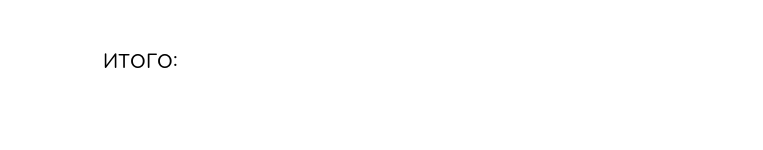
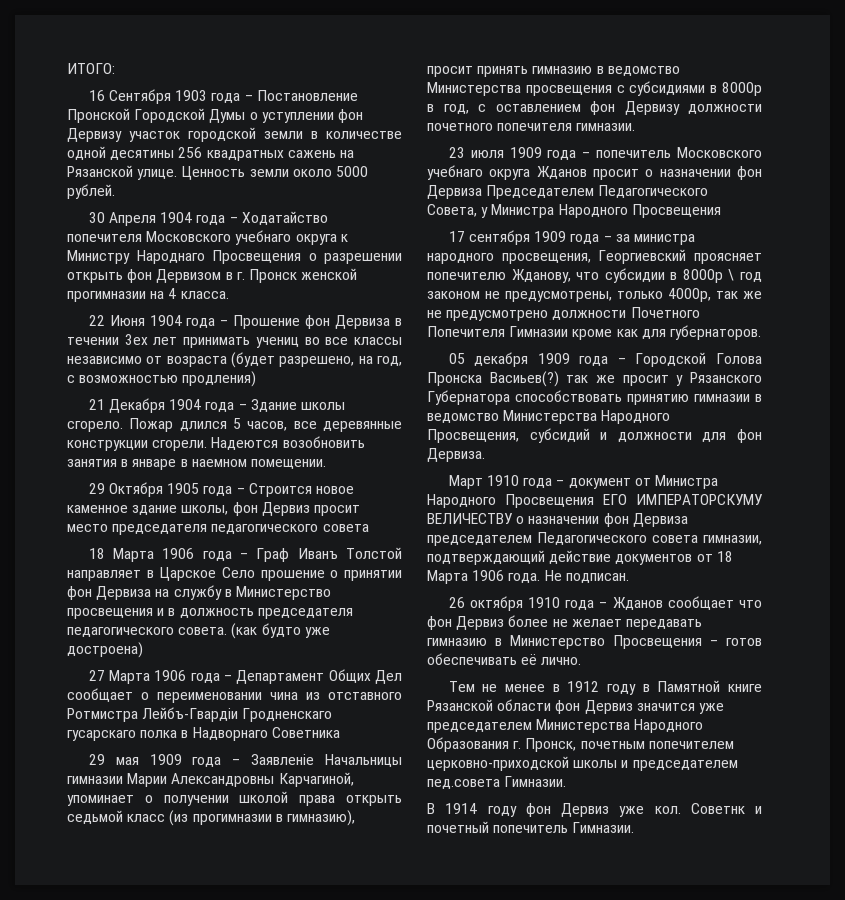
+ 16 Сентября 1903 года – Постановление Пронской Городской Думы о уступлении фон Дервизу участок городской земли в количестве одной десятины 256 квадратных сажень на Рязанской улице. Ценность земли около 5000 рублей.
+ 30 Апреля 1904 года – Ходатайство попечителя Московского учебнаго округа к Министру Народнаго Просвещения о разрешении открыть фон Дервизом в г. Пронск женской прогимназии на 4 класса.
+ 22 Июня 1904 года – Прошение фон Дервиза в течении 3ех лет принимать учениц во все классы независимо от возраста (будет разрешено, на год, с возможностью продления)
+ 21 Декабря 1904 года – Здание школы сгорело. Пожар длился 5 часов, все деревянные конструкции сгорели. Надеются возобновить занятия в январе в наемном помещении.
+ 29 Октября 1905 года – Строится новое каменное здание школы, фон Дервиз просит место председателя педагогического совета
+ 18 Марта 1906 года – Граф Иванъ Толстой направляет в Царское Село прошение о принятии фон Дервиза на службу в Министерство просвещения и в должность председателя педагогического совета. (как будто уже достроена)
+ 27 Марта 1906 года – Департамент Общих Дел сообщает о переименовании чина из отставного Ротмистра Лейбъ-Гвардiи Гродненскаго гусарскаго полка в Надворнаго Советника
+ 29 мая 1909 года – Заявленiе Начальницы гимназии Марии Александровны Карчагиной, упоминает о получении школой права открыть седьмой класс (из прогимназии в гимназию), просит принять гимназию в ведомство Министерства просвещения с субсидиями в 8000р в год, с оставлением фон Дервизу должности почетного попечителя гимназии.
+ 23 июля 1909 года – попечитель Московского учебнаго округа Жданов просит о назначении фон Дервиза Председателем Педагогического Совета, у Министра Народного Просвещения
+ 17 сентября 1909 года – за министра народного просвещения, Георгиевский проясняет попечителю Жданову, что субсидии в 8000р \ год законом не предусмотрены, только 4000р, так же не предусмотрено должности Почетного Попечителя Гимназии кроме как для губернаторов.
+ 05 декабря 1909 года – Городской Голова Пронска Васиьев(?) так же просит у Рязанского Губернатора способствовать принятию гимназии в ведомство Министерства Народного Просвещения, субсидий и должности для фон Дервиза.
+ Март 1910 года – документ от Министра Народного Просвещения ЕГО ИМПЕРАТОРСКУМУ ВЕЛИЧЕСТВУ о назначении фон Дервиза председателем Педагогического совета гимназии, подтверждающий действие документов от 18 Марта 1906 года. Не подписан.
+ 26 октября 1910 года – Жданов сообщает что фон Дервиз более не желает передавать гимназию в Министерство Просвещения – готов обеспечивать её лично.
+ Тем не менее в 1912 году в Памятной книге Рязанской области фон Дервиз значится уже председателем Министерства Народного Образования г. Пронск, почетным попечителем церковно-приходской школы и председателем пед.совета Гимназии.
+ В 1914 году фон Дервиз уже кол. Советнк и почетный попечитель Гимназии.

